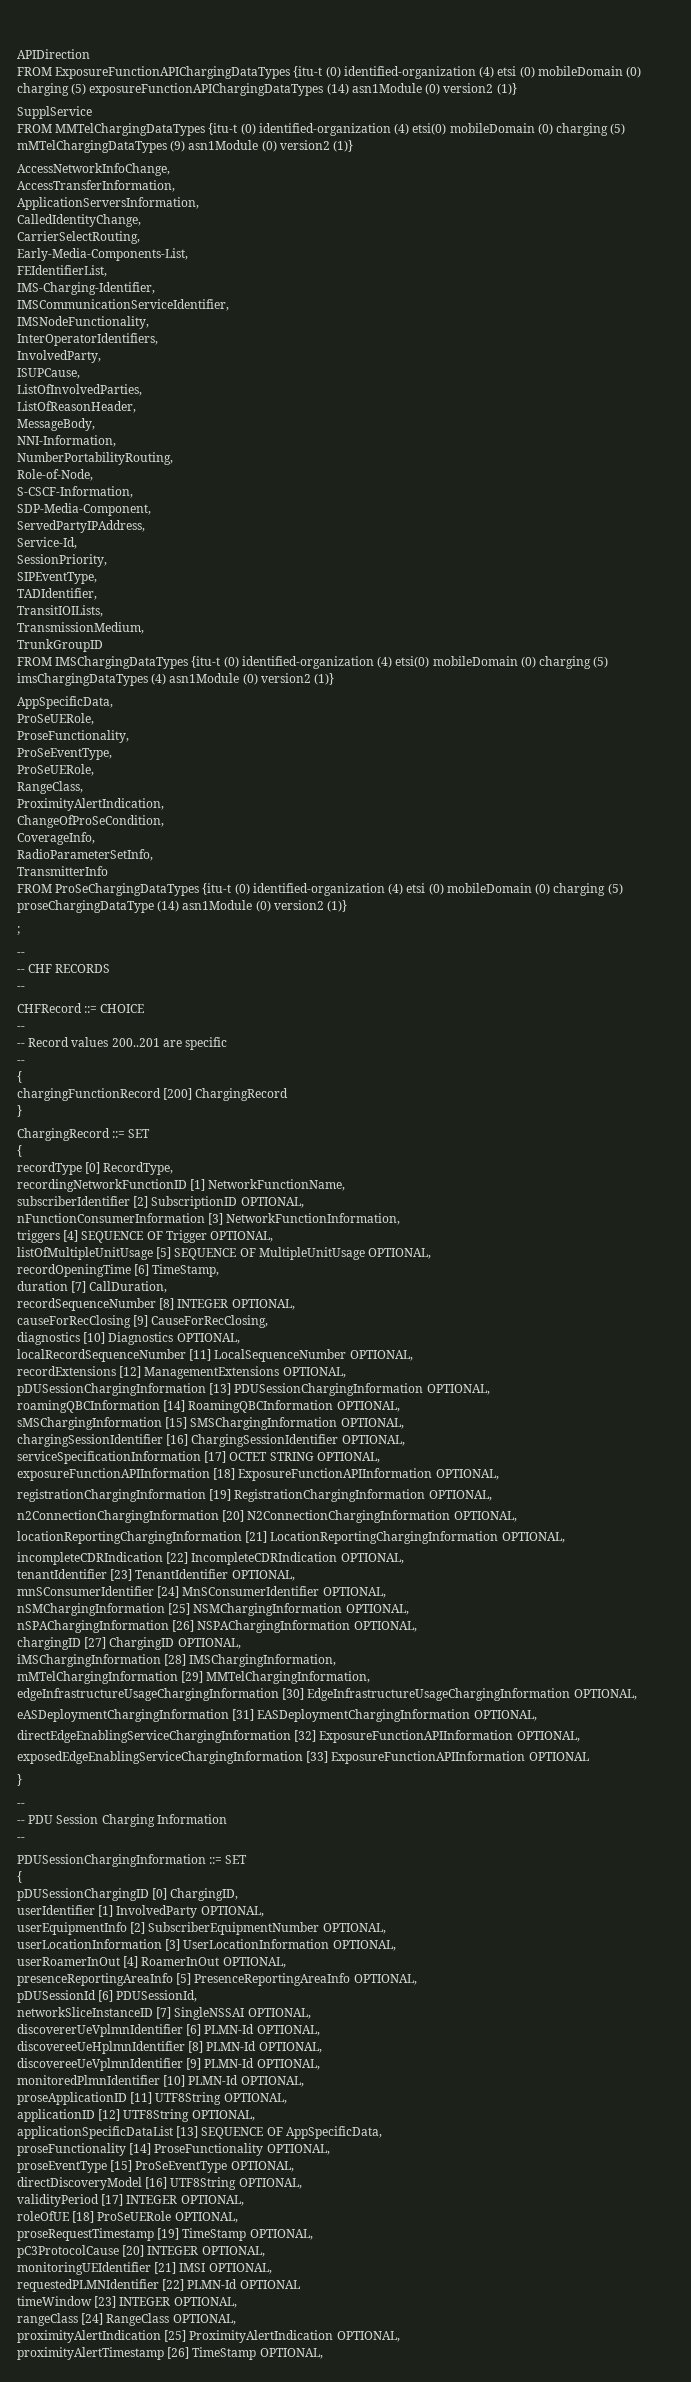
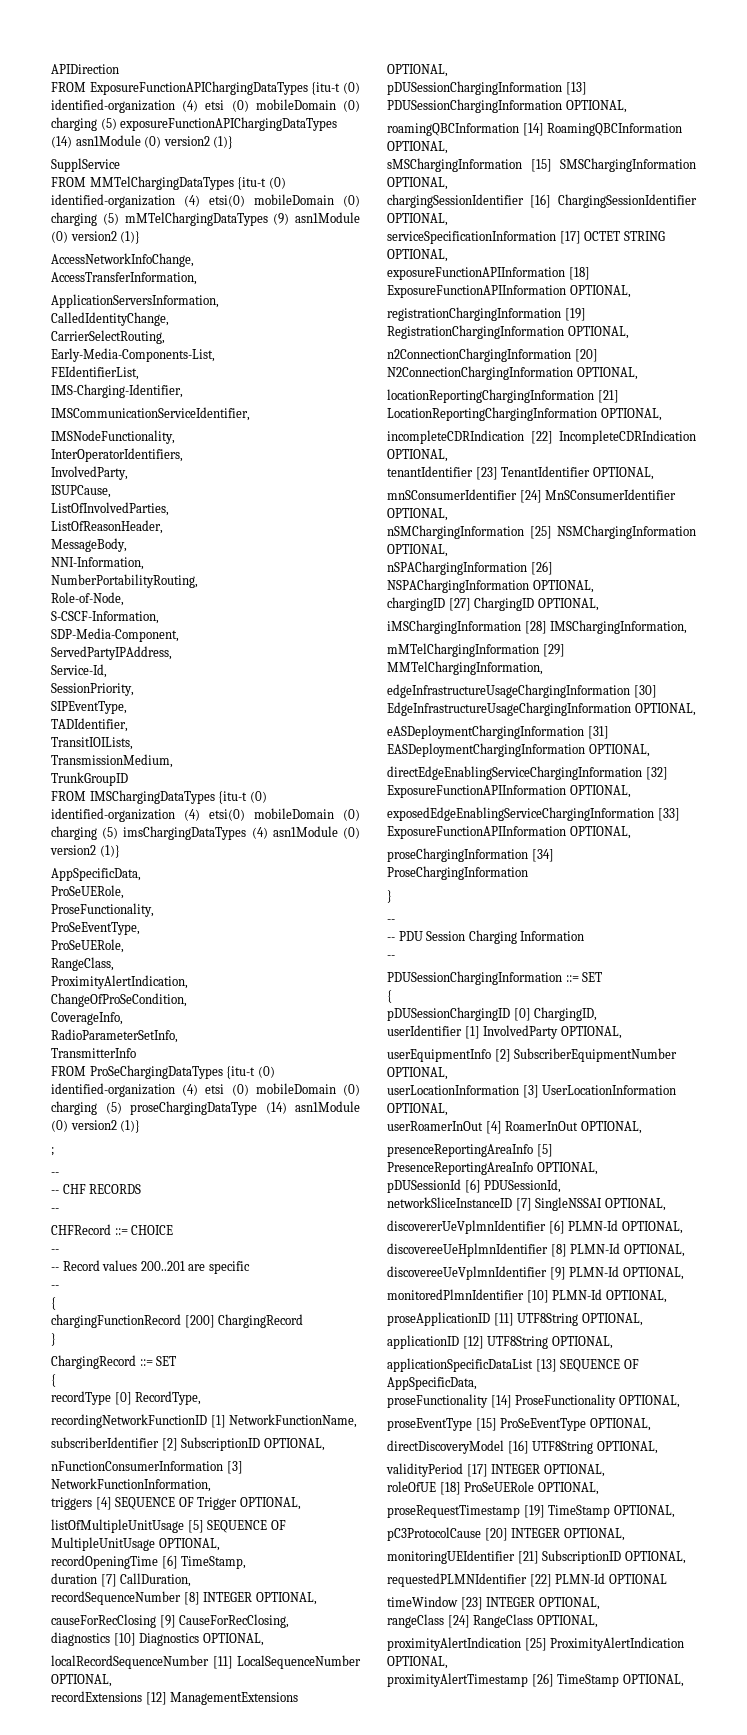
- exposedEdgeEnablingServiceChargingInformation [33] ExposureFunctionAPIInformation OPTIONAL
+ exposedEdgeEnablingServiceChargingInformation [33] ExposureFunctionAPIInformation OPTIONAL,
+ proseChargingInformation [34] ProseChargingInformation
- monitoringUEIdentifier [21] IMSI OPTIONAL,
+ monitoringUEIdentifier [21] SubscriptionID OPTIONAL,

